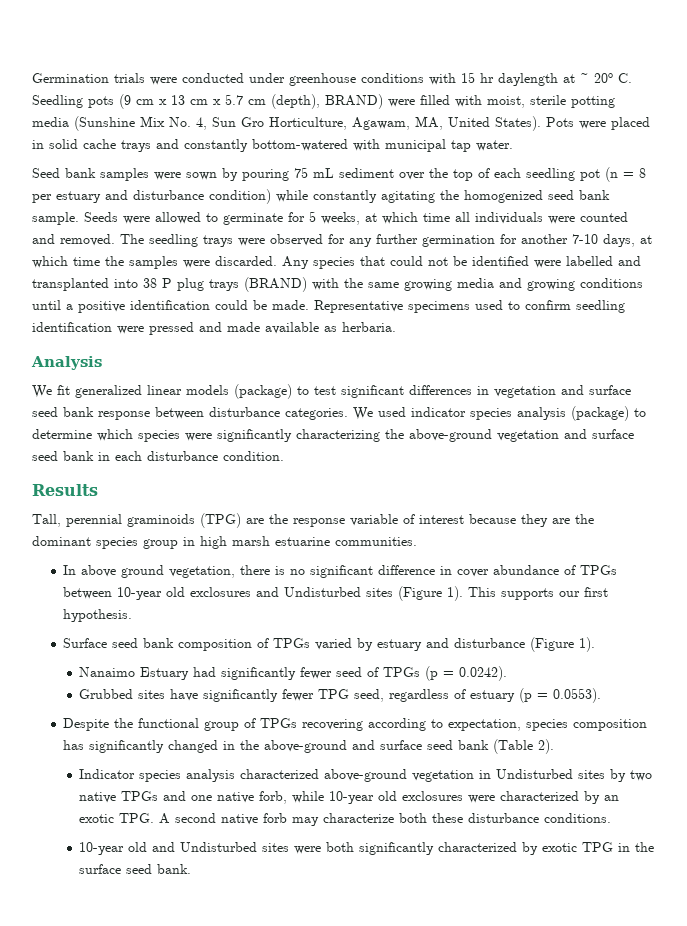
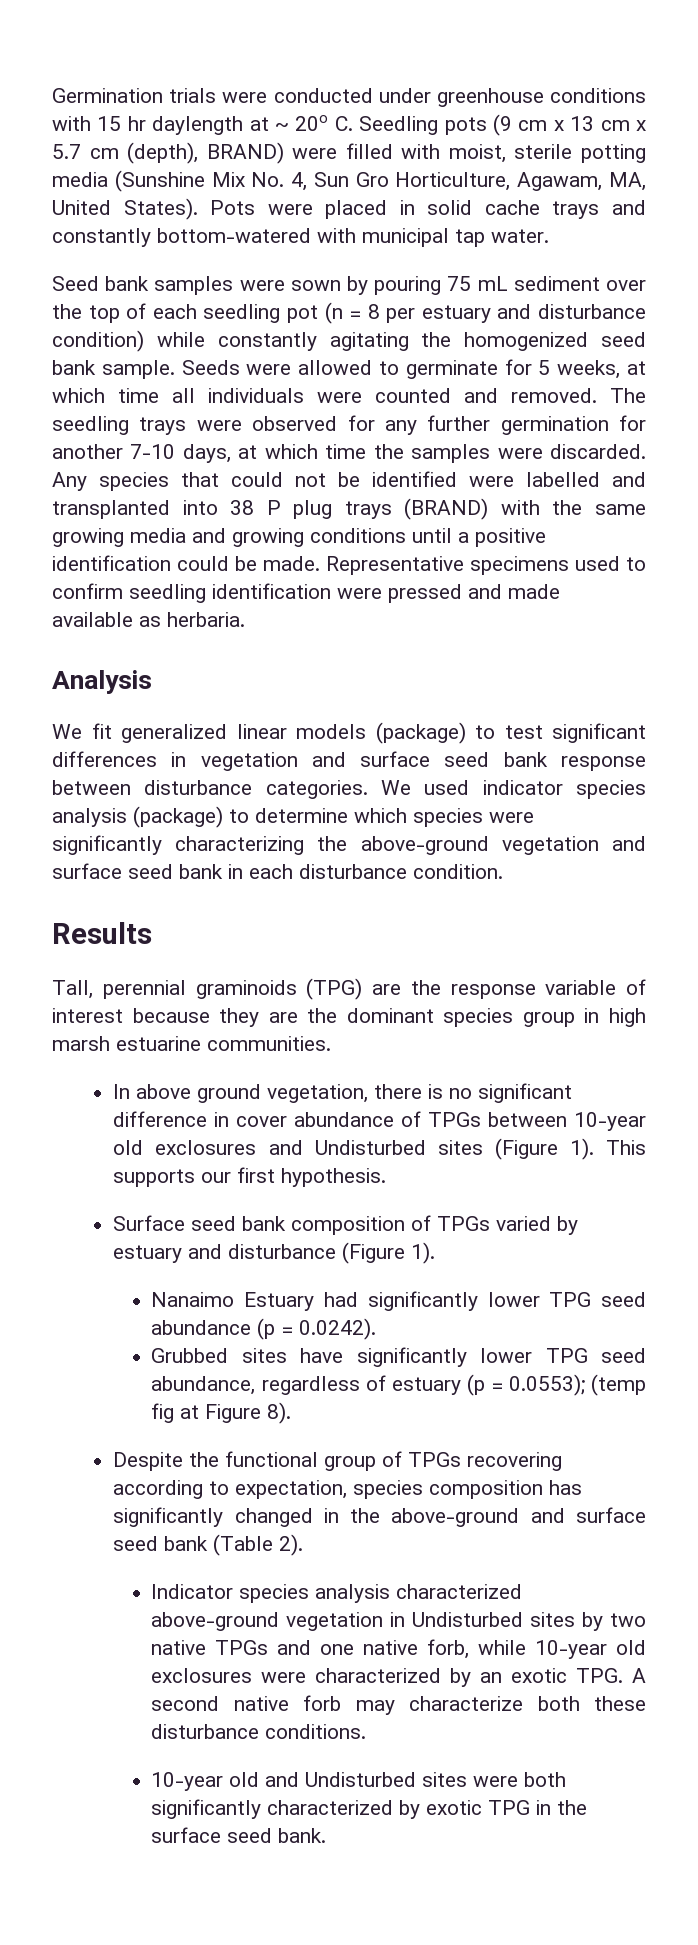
- Nanaimo Estuary had significantly fewer seed of TPGs (p = 0.0242).
+ Nanaimo Estuary had significantly lower TPG seed abundance (p = 0.0242).
- Grubbed sites have significantly fewer TPG seed, regardless of estuary (p = 0.0553).
+ Grubbed sites have significantly lower TPG seed abundance, regardless of estuary (p = 0.0553); (temp fig at Figure 8).

